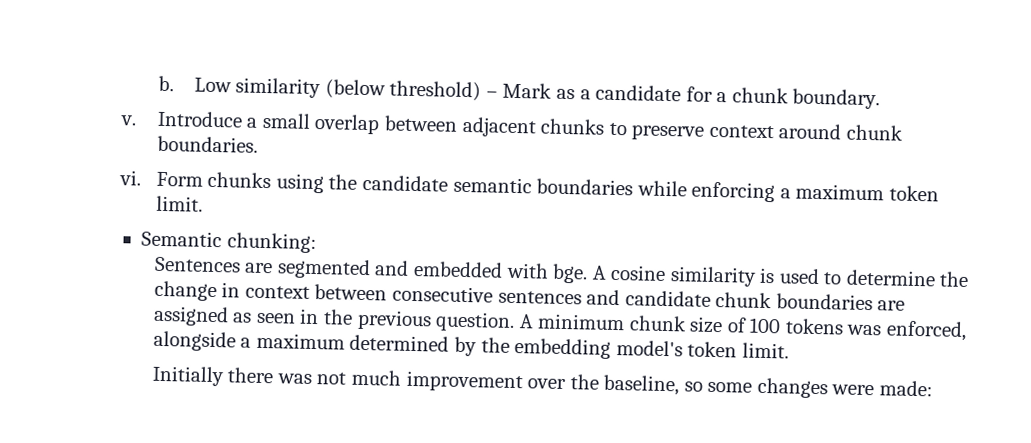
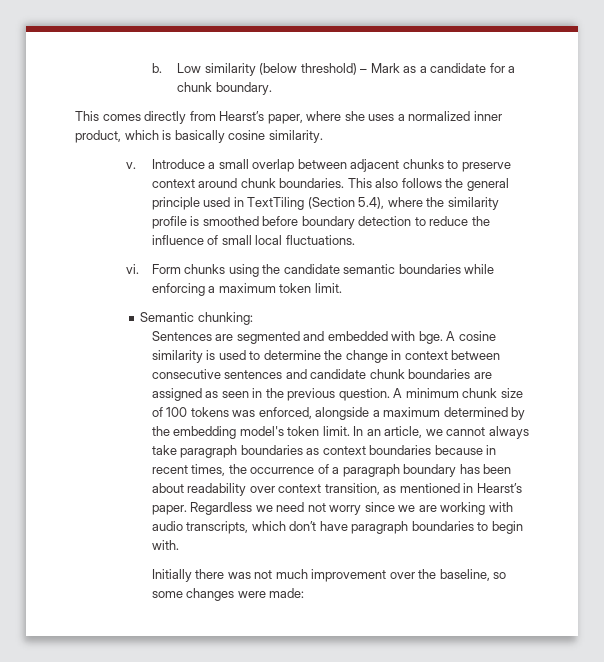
+ This comes directly from Hearst’s paper, where she uses a normalized inner product, which is basically cosine similarity.
+ This also follows the general principle used in TextTiling (Section 5.4), where the similarity profile is smoothed before boundary detection to reduce the influence of small local fluctuations.
+ In an article, we cannot always take paragraph boundaries as context boundaries because in recent times, the occurrence of a paragraph boundary has been about readability over context transition, as mentioned in Hearst’s paper. Regardless we need not worry since we are working with audio transcripts, which don’t have paragraph boundaries to begin with.

